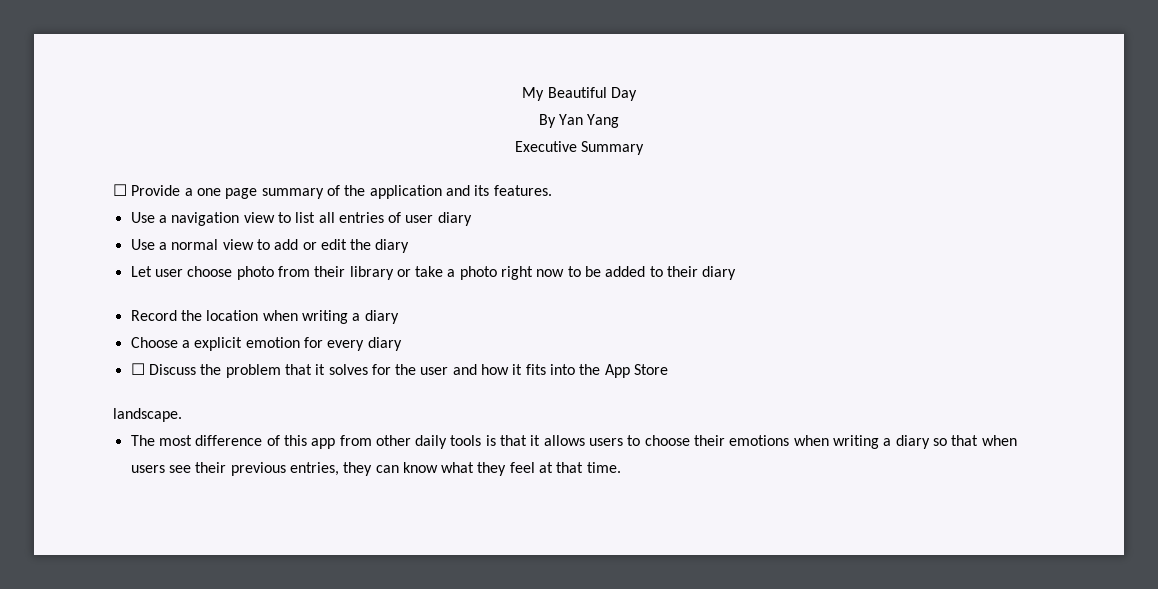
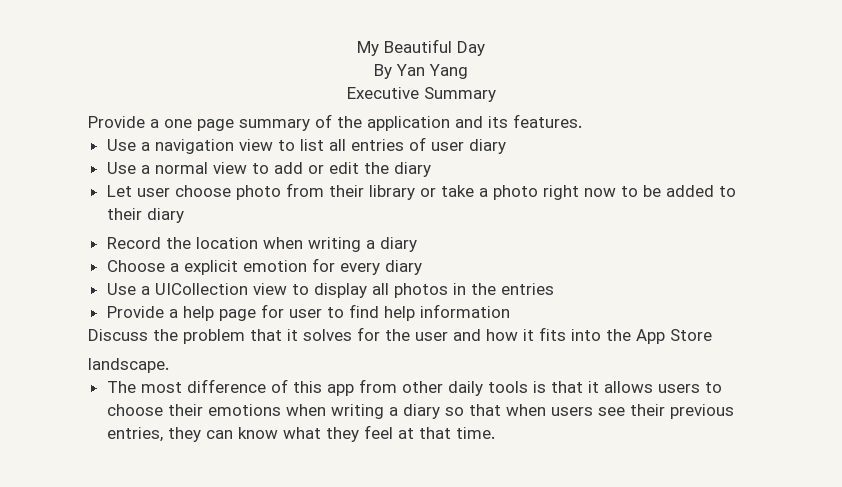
- ☐ Provide a one page summary of the application and its features.
+ Provide a one page summary of the application and its features.
- ☐ Discuss the problem that it solves for the user and how it fits into the App Store
+ Use a UICollection view to display all photos in the entries
+ Provide a help page for user to find help information
+ Discuss the problem that it solves for the user and how it fits into the App Store

